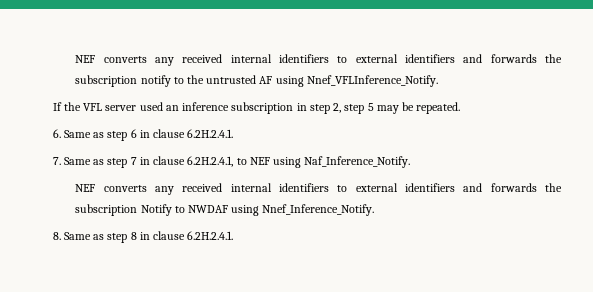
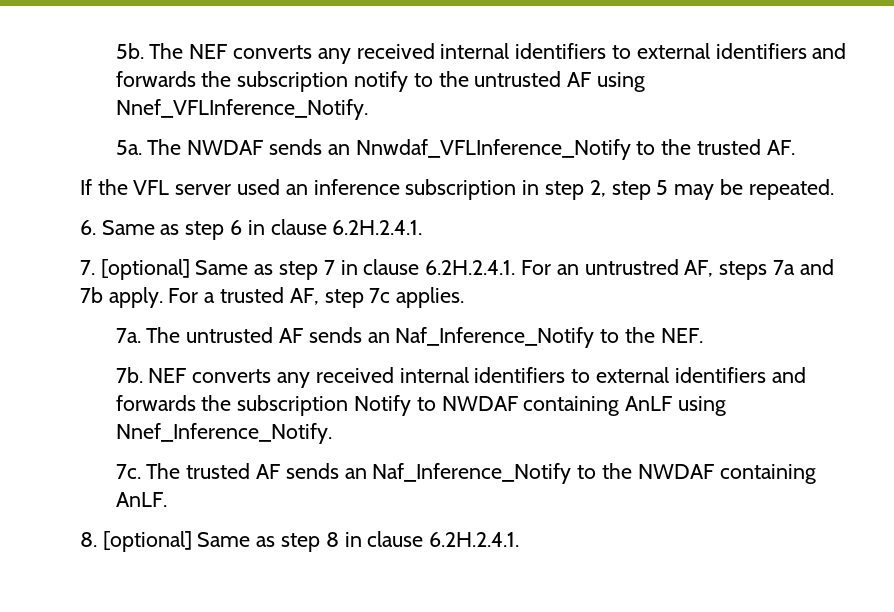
- NEF converts any received internal identifiers to external identifiers and forwards the subscription notify to the untrusted AF using Nnef_VFLInference_Notify.
+ 5b. The NEF converts any received internal identifiers to external identifiers and forwards the subscription notify to the untrusted AF using Nnef_VFLInference_Notify.
+ 5a. The NWDAF sends an Nnwdaf_VFLInference_Notify to the trusted AF.
- 7. Same as step 7 in clause 6.2H.2.4.1, to NEF using Naf_Inference_Notify.
- NEF converts any received internal identifiers to external identifiers and forwards the subscription Notify to NWDAF using Nnef_Inference_Notify.
+ 7. [optional] Same as step 7 in clause 6.2H.2.4.1. For an untrustred AF, steps 7a and 7b apply. For a trusted AF, step 7c applies.
+ 7a. The untrusted AF sends an Naf_Inference_Notify to the NEF.
+ 7b. NEF converts any received internal identifiers to external identifiers and forwards the subscription Notify to NWDAF containing AnLF using Nnef_Inference_Notify.
+ 7c. The trusted AF sends an Naf_Inference_Notify to the NWDAF containing AnLF.
- 8. Same as step 8 in clause 6.2H.2.4.1.
+ 8. [optional] Same as step 8 in clause 6.2H.2.4.1.

